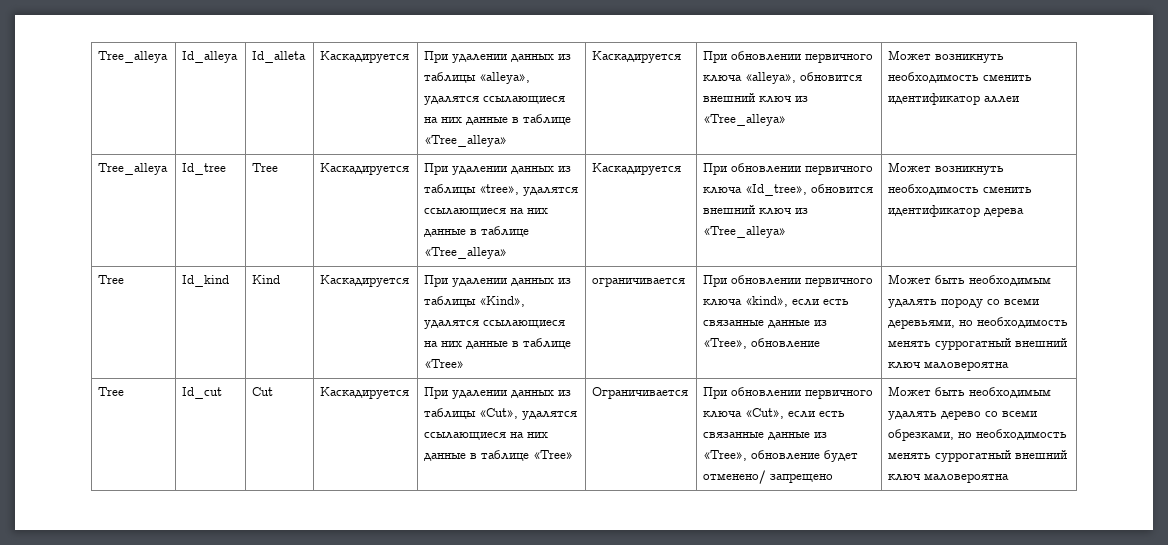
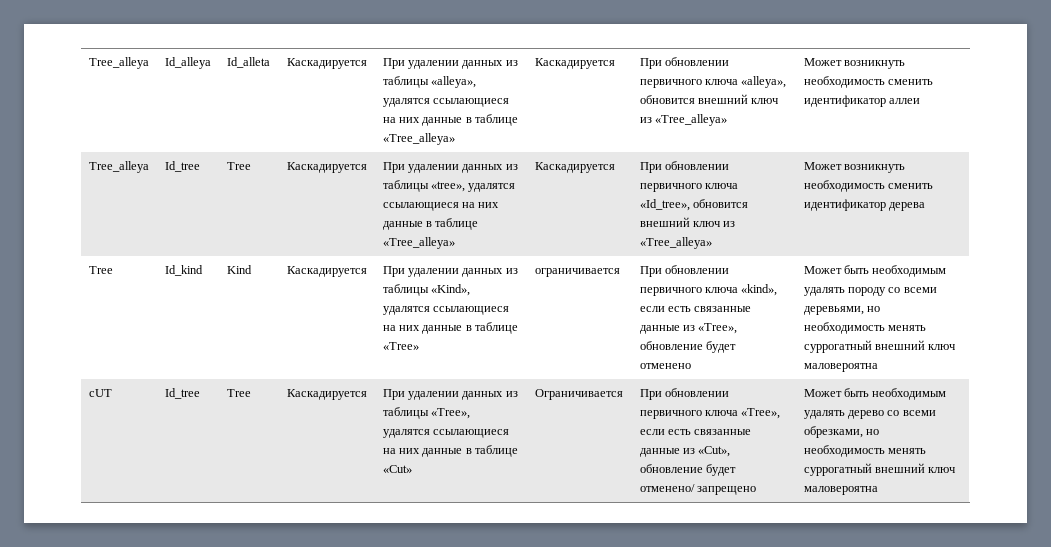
- При обновлении первичного ключа «kind», если есть связанные данные из «Tree», обновление
+ При обновлении первичного ключа «kind», если есть связанные данные из «Tree», обновление будет отменено
- Tree | Id_cut | Cut | Каскадируется | При удалении данных из таблицы «Cut», удалятся ссылающиеся на них данные в таблице «Tree»
+ cUT | Id_tree | Tree | Каскадируется | При удалении данных из таблицы «Tree», удалятся ссылающиеся на них данные в таблице «Cut»
- При обновлении первичного ключа «Cut», если есть связанные данные из «Tree», обновление будет отменено/ запрещено
+ При обновлении первичного ключа «Tree», если есть связанные данные из «Cut», обновление будет отменено/ запрещено

